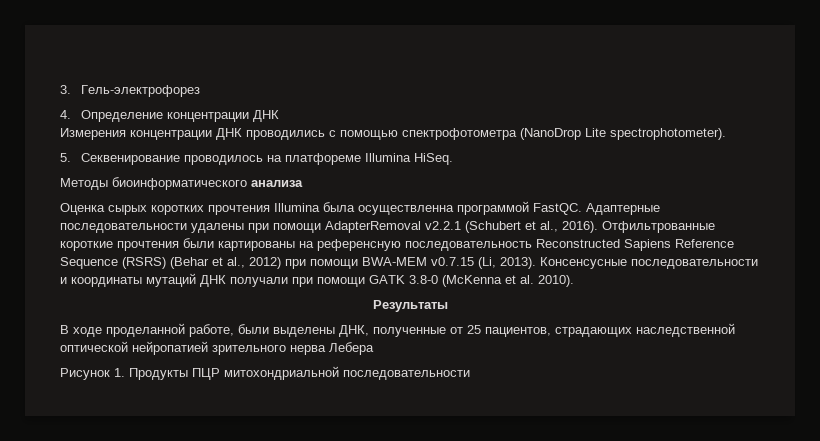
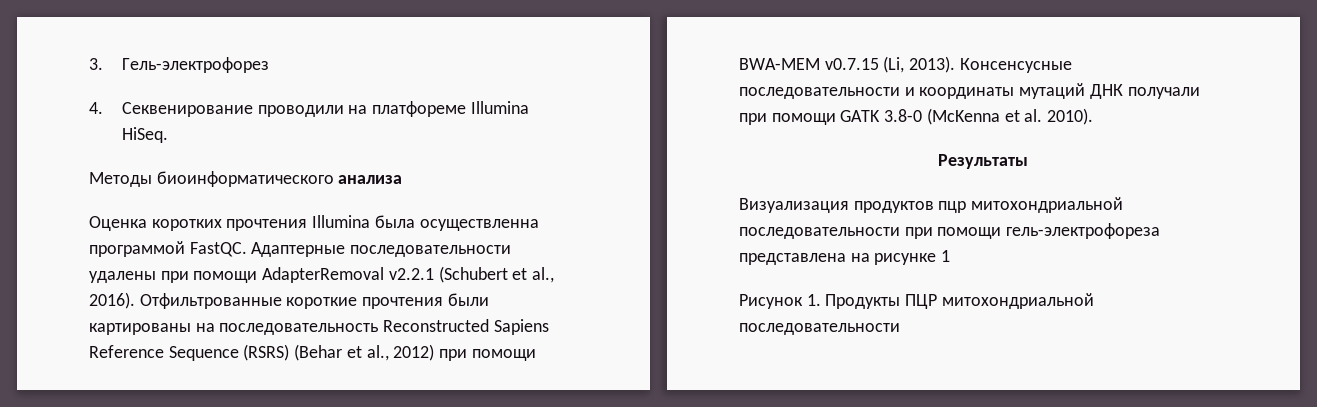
- 4. Определение концентрации ДНК
- Измерения концентрации ДНК проводились с помощью спектрофотометра (NanoDrop Lite spectrophotometer).
- 5. Секвенирование проводилось на платфореме Illumina HiSeq.
+ 4. Секвенирование проводили на платфореме Illumina HiSeq.
- Оценка сырых коротких прочтения Illumina была осуществленна программой FastQC.
+ Оценка коротких прочтения Illumina была осуществленна программой FastQC.
- Отфильтрованные короткие прочтения были картированы на референсную последовательность Reconstructed Sapiens Reference Sequence (RSRS) (Behar et al., 2012) при помощи BWA-MEM v0.7.15 (Li, 2013).
+ Отфильтрованные короткие прочтения были картированы на последовательность Reconstructed Sapiens Reference Sequence (RSRS) (Behar et al., 2012) при помощи BWA-MEM v0.7.15 (Li, 2013).
- В ходе проделанной работе, были выделены ДНК, полученные от 25 пациентов, страдающих наследственной оптической нейропатией зрительного нерва Лебера
+ Визуализация продуктов пцр митохондриальной последовательности при помощи гель-электрофореза представлена на рисунке 1

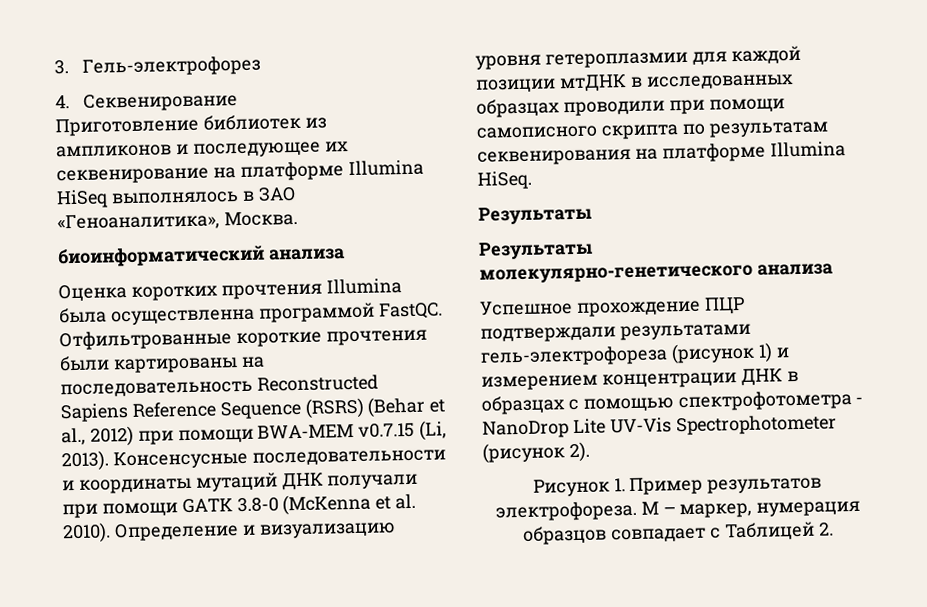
- 4. Секвенирование проводили на платфореме Illumina HiSeq.
- Методы биоинформатического анализа
+ 4. Секвенирование
+ Приготовление библиотек из ампликонов и последующее их секвенирование на платформе Illumina HiSeq выполнялось в ЗАО «Геноаналитика», Москва.
+ биоинформатический анализа
- Адаптерные последовательности удалены при помощи AdapterRemoval v2.2.1 (Schubert et al., 2016).
- Консенсусные последовательности и координаты мутаций ДНК получали при помощи GATK 3.8-0 (McKenna et al. 2010).
+ Консенсусные последовательности и координаты мутаций ДНК получали при помощи GATK 3.8-0 (McKenna et al. 2010). Определение и визуализацию уровня гетероплазмии для каждой позиции мтДНК в исследованных образцах проводили при помощи самописного скрипта по результатам секвенирования на платформе Illumina HiSeq.
  Результаты
- Визуализация продуктов пцр митохондриальной последовательности при помощи гель-электрофореза представлена на рисунке 1
- Рисунок 1. Продукты ПЦР митохондриальной последовательности
+ Результаты молекулярно-генетического анализа
+ Успешное прохождение ПЦР подтверждали результатами гель-электрофореза (рисунок 1) и измерением концентрации ДНК в образцах с помощью спектрофотометра - NanoDrop Lite UV-Vis Spectrophotometer (рисунок 2).
+ Рисунок 1. Пример результатов электрофореза. M – маркер, нумерация образцов совпадает с Таблицей 2.

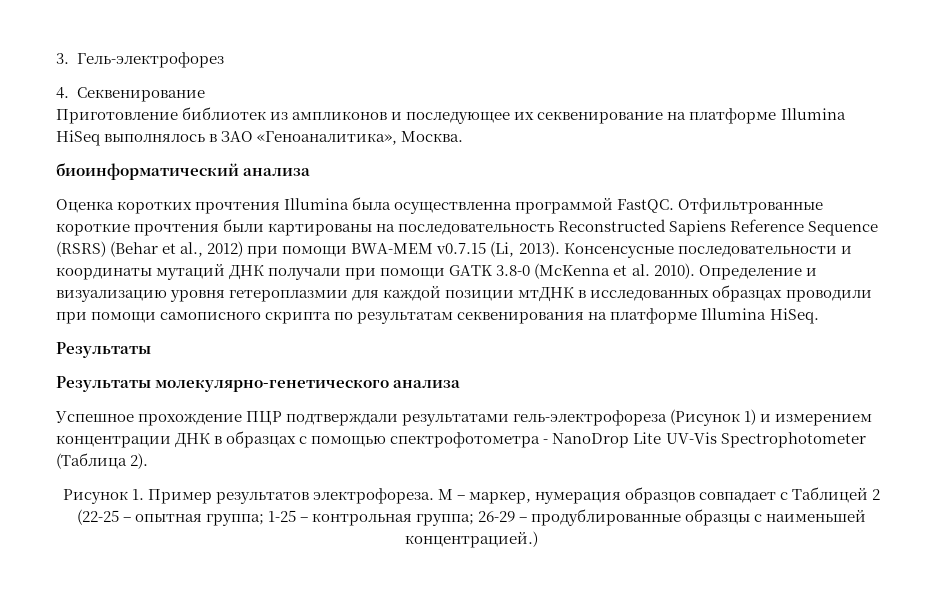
- Успешное прохождение ПЦР подтверждали результатами гель-электрофореза (рисунок 1) и измерением концентрации ДНК в образцах с помощью спектрофотометра - NanoDrop Lite UV-Vis Spectrophotometer (рисунок 2).
+ Успешное прохождение ПЦР подтверждали результатами гель-электрофореза (Рисунок 1) и измерением концентрации ДНК в образцах с помощью спектрофотометра - NanoDrop Lite UV-Vis Spectrophotometer (Таблица 2).
- M – маркер, нумерация образцов совпадает с Таблицей 2.
+ M – маркер, нумерация образцов совпадает с Таблицей 2 (22-25 – опытная группа; 1-25 – контрольная группа; 26-29 – продублированные образцы с наименьшей концентрацией.)

